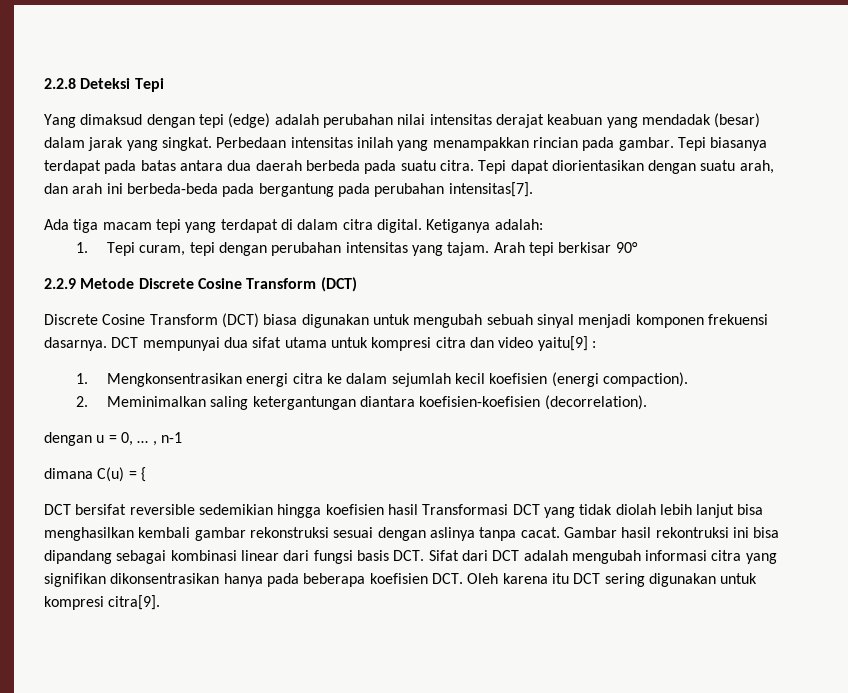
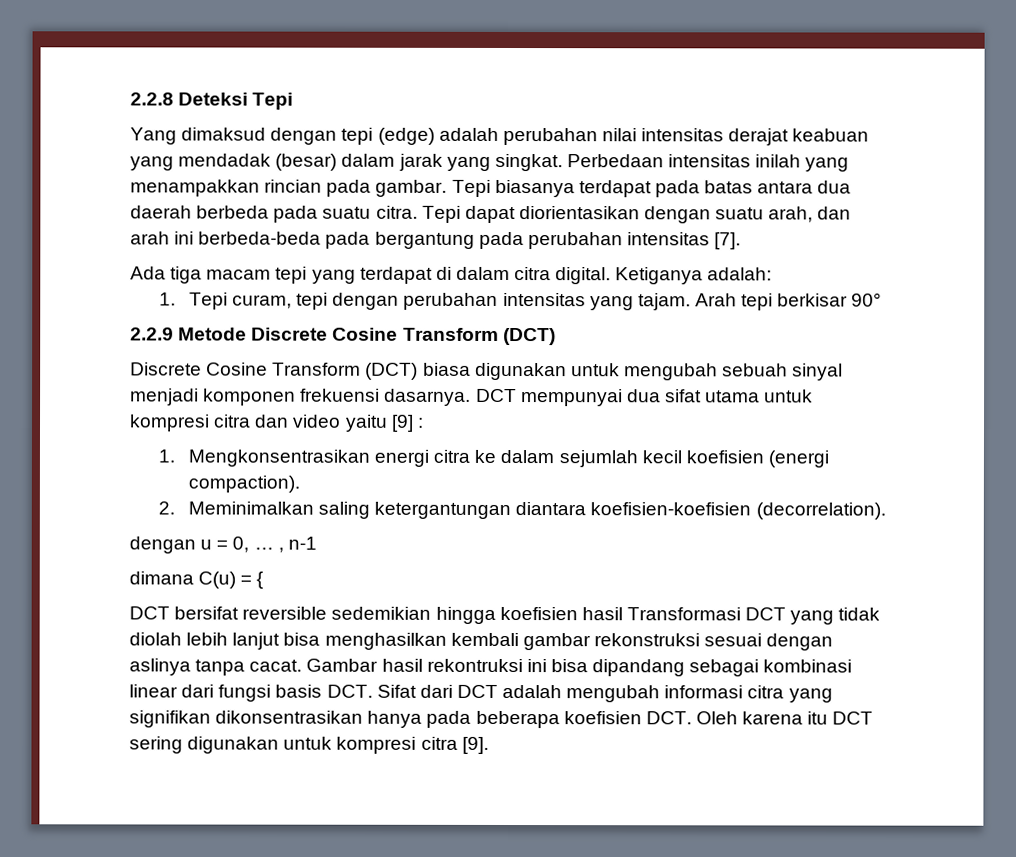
- Tepi dapat diorientasikan dengan suatu arah, dan arah ini berbeda-beda pada bergantung pada perubahan intensitas[7].
+ Tepi dapat diorientasikan dengan suatu arah, dan arah ini berbeda-beda pada bergantung pada perubahan intensitas [7].
- DCT mempunyai dua sifat utama untuk kompresi citra dan video yaitu[9] :
+ DCT mempunyai dua sifat utama untuk kompresi citra dan video yaitu [9] :
- Gambar hasil rekontruksi ini bisa dipandang sebagai kombinasi linear dari fungsi basis DCT. Sifat dari DCT adalah mengubah informasi citra yang signifikan dikonsentrasikan hanya pada beberapa koefisien DCT. Oleh karena itu DCT sering digunakan untuk kompresi citra[9].
+ Gambar hasil rekontruksi ini bisa dipandang sebagai kombinasi linear dari fungsi basis DCT. Sifat dari DCT adalah mengubah informasi citra yang signifikan dikonsentrasikan hanya pada beberapa koefisien DCT. Oleh karena itu DCT sering digunakan untuk kompresi citra [9].

